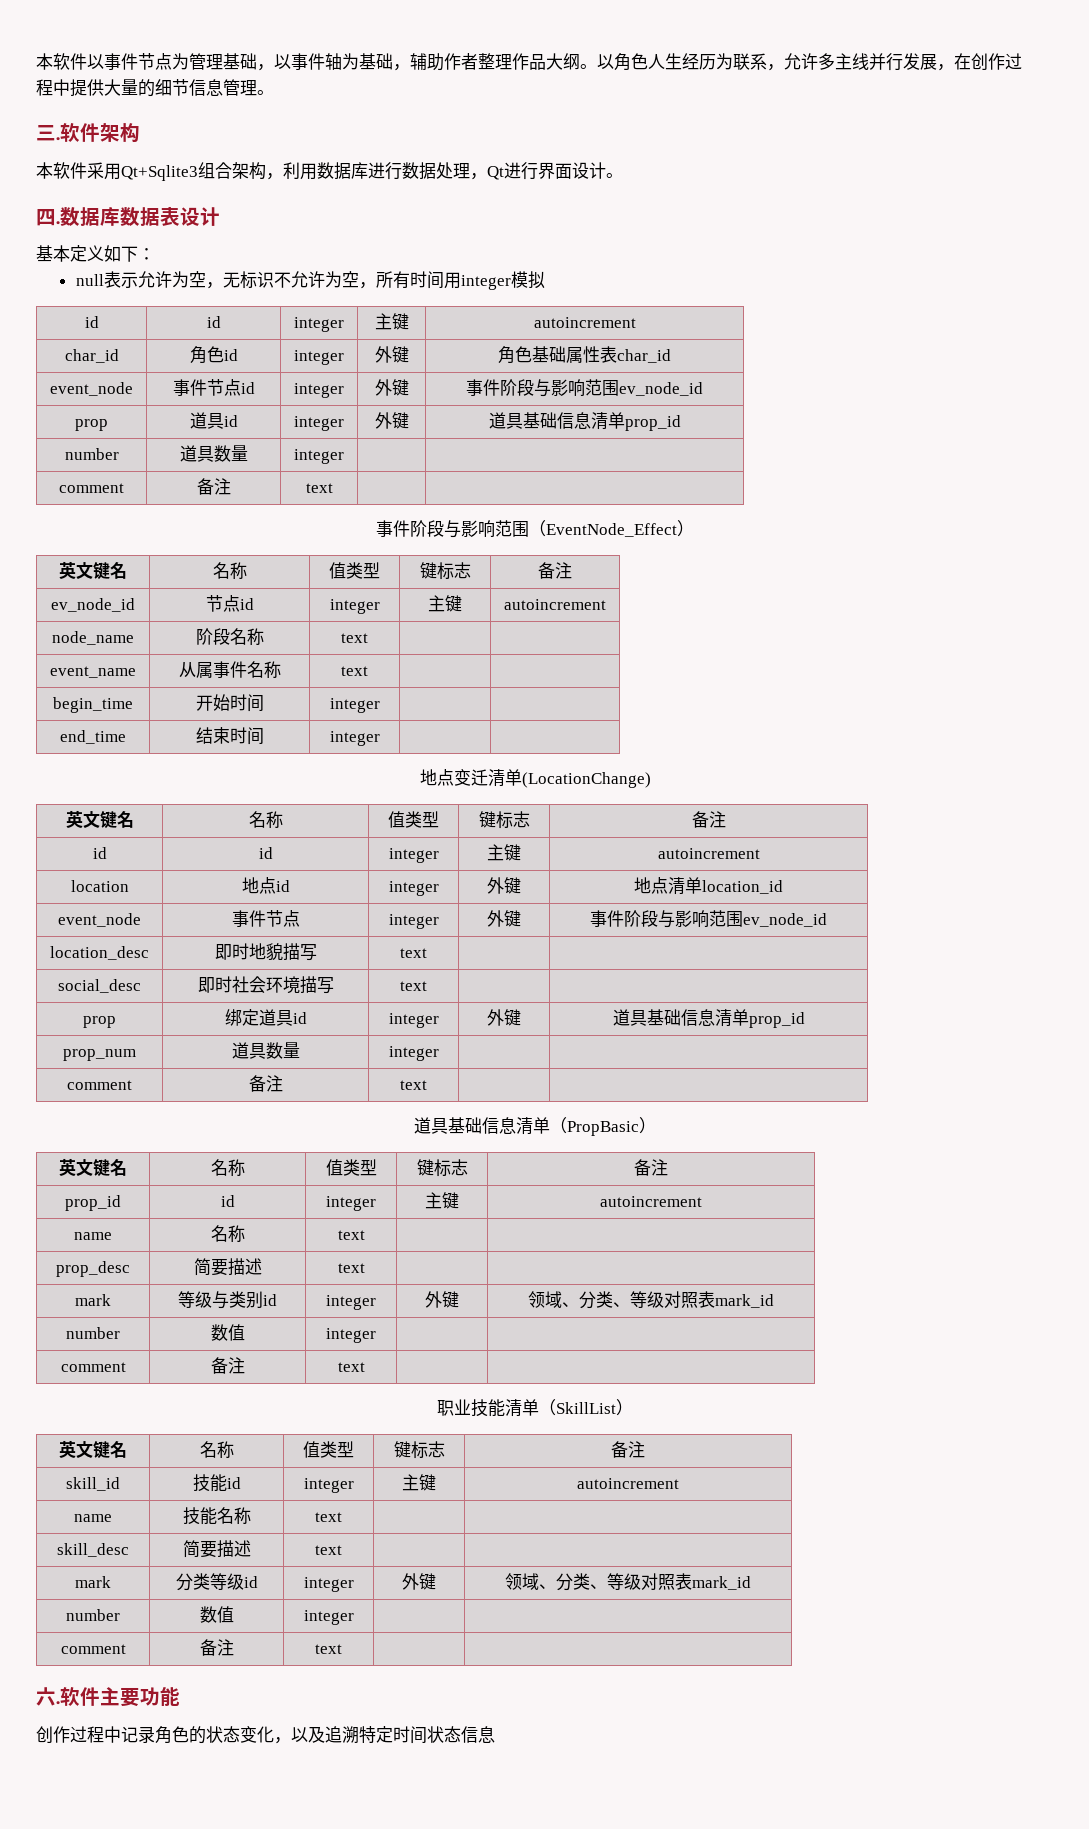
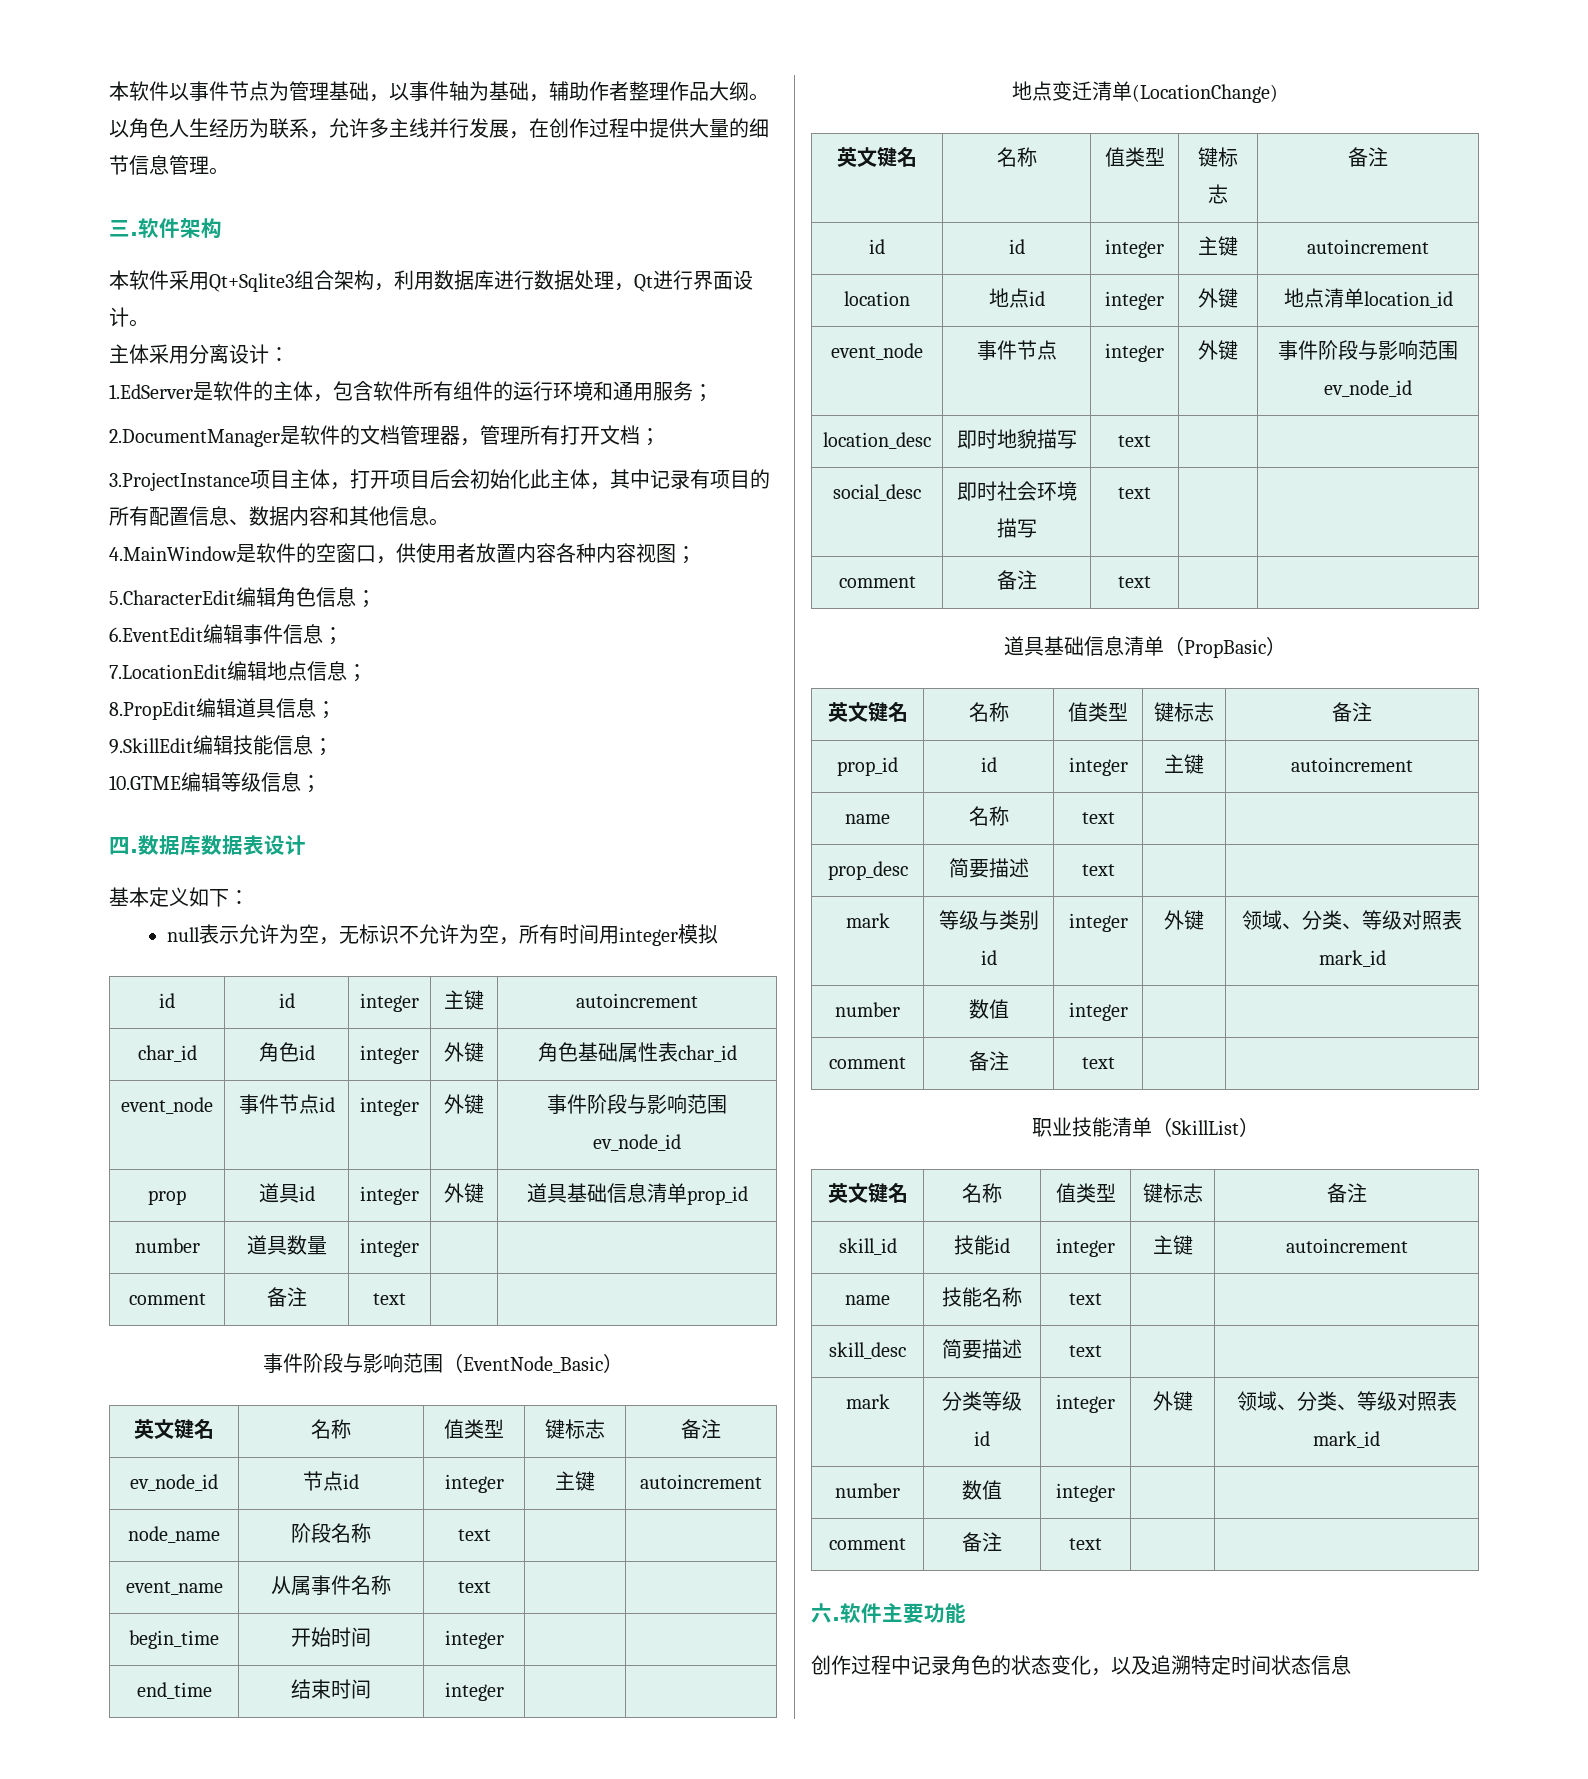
+ 主体采用分离设计：
+ 1.EdServer是软件的主体，包含软件所有组件的运行环境和通用服务；
+ 2.DocumentManager是软件的文档管理器，管理所有打开文档；
+ 3.ProjectInstance项目主体，打开项目后会初始化此主体，其中记录有项目的所有配置信息、数据内容和其他信息。
+ 4.MainWindow是软件的空窗口，供使用者放置内容各种内容视图；
+ 5.CharacterEdit编辑角色信息；
+ 6.EventEdit编辑事件信息；
+ 7.LocationEdit编辑地点信息；
+ 8.PropEdit编辑道具信息；
+ 9.SkillEdit编辑技能信息；
+ 10.GTME编辑等级信息；
- 事件阶段与影响范围（EventNode_Effect）
+ 事件阶段与影响范围（EventNode_Basic）
- prop | 绑定道具id | integer | 外键 | 道具基础信息清单prop_id
- prop_num | 道具数量 | integer | |

